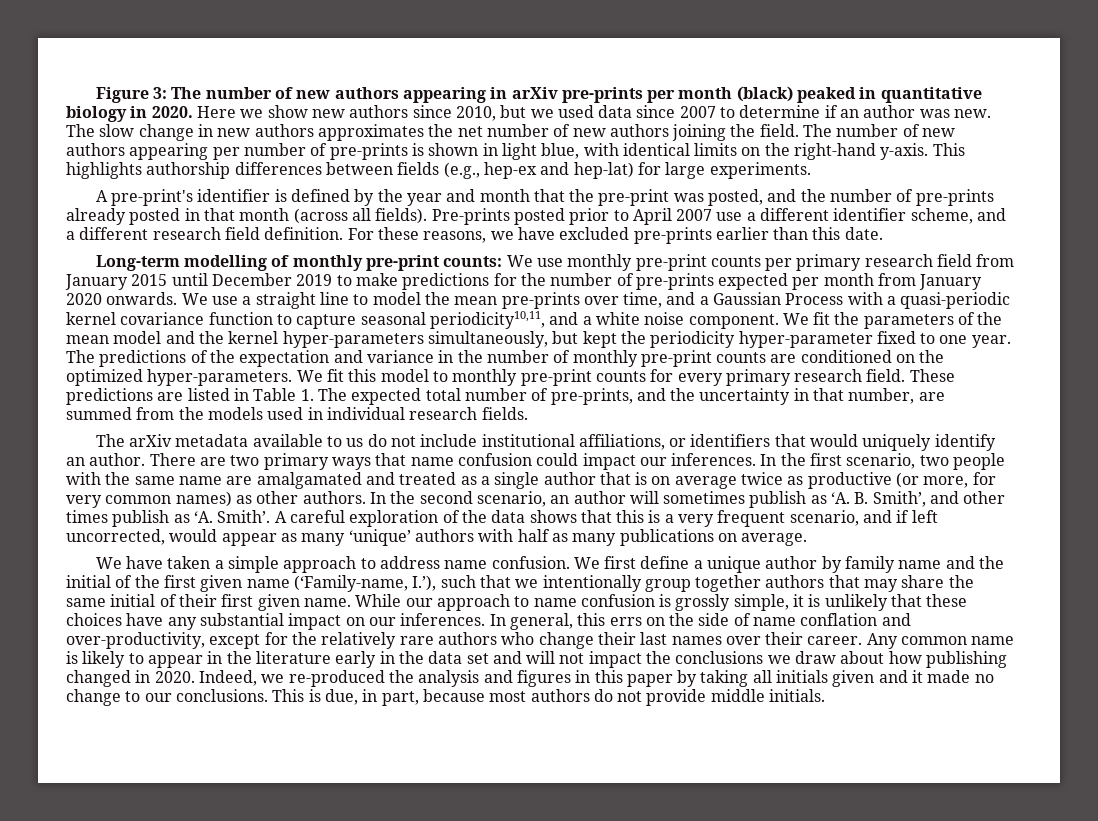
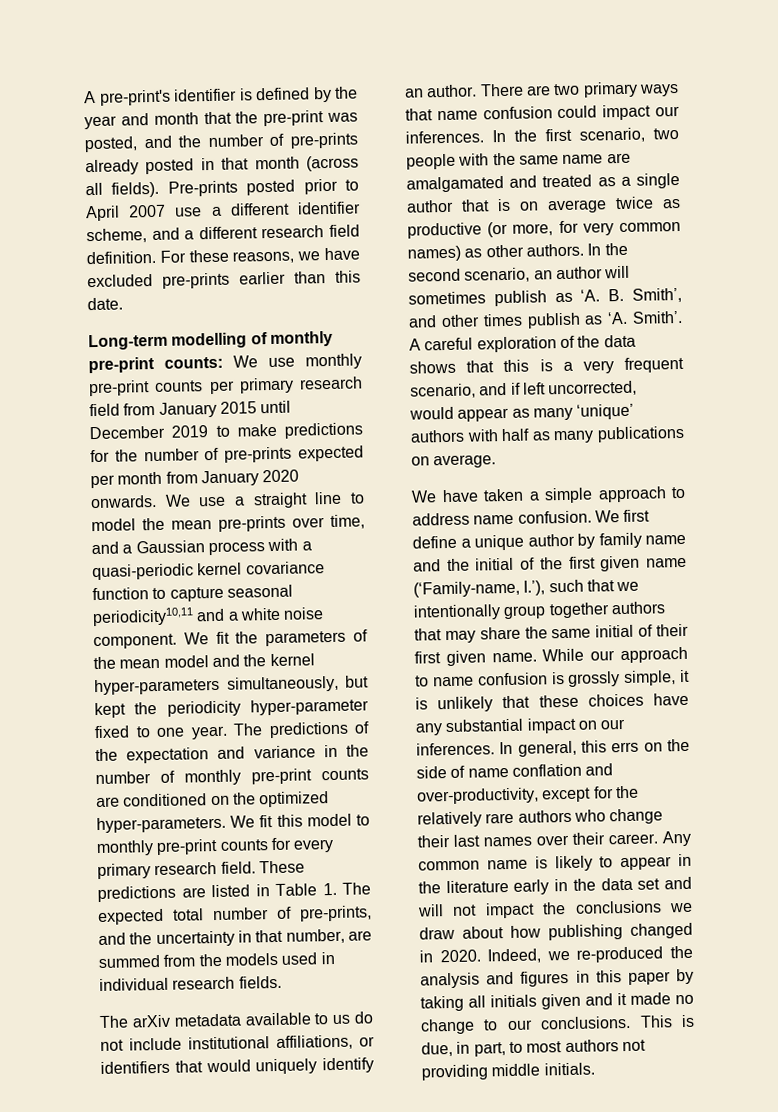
- Figure 3: The number of new authors appearing in arXiv pre-prints per month (black) peaked in quantitative biology in 2020. Here we show new authors since 2010, but we used data since 2007 to determine if an author was new. The slow change in new authors approximates the net number of new authors joining the field. The number of new authors appearing per number of pre-prints is shown in light blue, with identical limits on the right-hand y-axis. This highlights authorship differences between fields (e.g., hep-ex and hep-lat) for large experiments.
- We use a straight line to model the mean pre-prints over time, and a Gaussian Process with a quasi-periodic kernel covariance function to capture seasonal periodicity10,11, and a white noise component.
+ We use a straight line to model the mean pre-prints over time, and a Gaussian process with a quasi-periodic kernel covariance function to capture seasonal periodicity10,11 and a white noise component.
- This is due, in part, because most authors do not provide middle initials.
+ This is due, in part, to most authors not providing middle initials.

